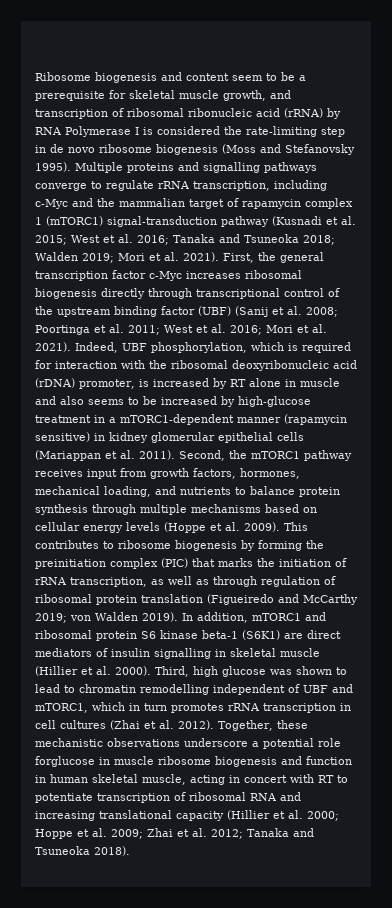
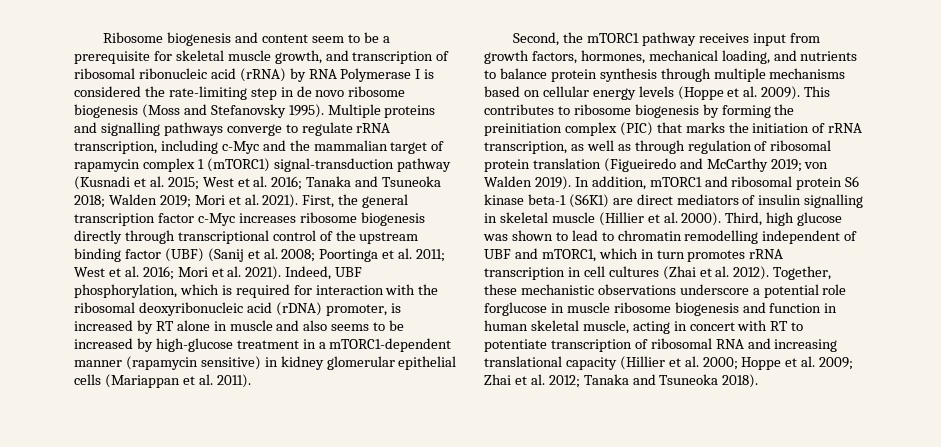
- First, the general transcription factor c-Myc increases ribosomal biogenesis directly through transcriptional control of the upstream binding factor (UBF) (Sanij et al. 2008; Poortinga et al. 2011; West et al. 2016; Mori et al. 2021).
+ First, the general transcription factor c-Myc increases ribosome biogenesis directly through transcriptional control of the upstream binding factor (UBF) (Sanij et al. 2008; Poortinga et al. 2011; West et al. 2016; Mori et al. 2021).
- Indeed, UBF phosphorylation, which is required for interaction with the ribosomal deoxyribonucleic acid (rDNA) promoter, is increased by RT alone in muscle and also seems to be increased by high-glucose treatment in a mTORC1-dependent manner (rapamycin sensitive) in kidney glomerular epithelial cells (Mariappan et al. 2011). Second, the mTORC1 pathway receives input from growth factors, hormones, mechanical loading, and nutrients to balance protein synthesis through multiple mechanisms based on cellular energy levels (Hoppe et al. 2009).
+ Indeed, UBF phosphorylation, which is required for interaction with the ribosomal deoxyribonucleic acid (rDNA) promoter, is increased by RT alone in muscle and also seems to be increased by high-glucose treatment in a mTORC1-dependent manner (rapamycin sensitive) in kidney glomerular epithelial cells (Mariappan et al. 2011).
+ Second, the mTORC1 pathway receives input from growth factors, hormones, mechanical loading, and nutrients to balance protein synthesis through multiple mechanisms based on cellular energy levels (Hoppe et al. 2009).

